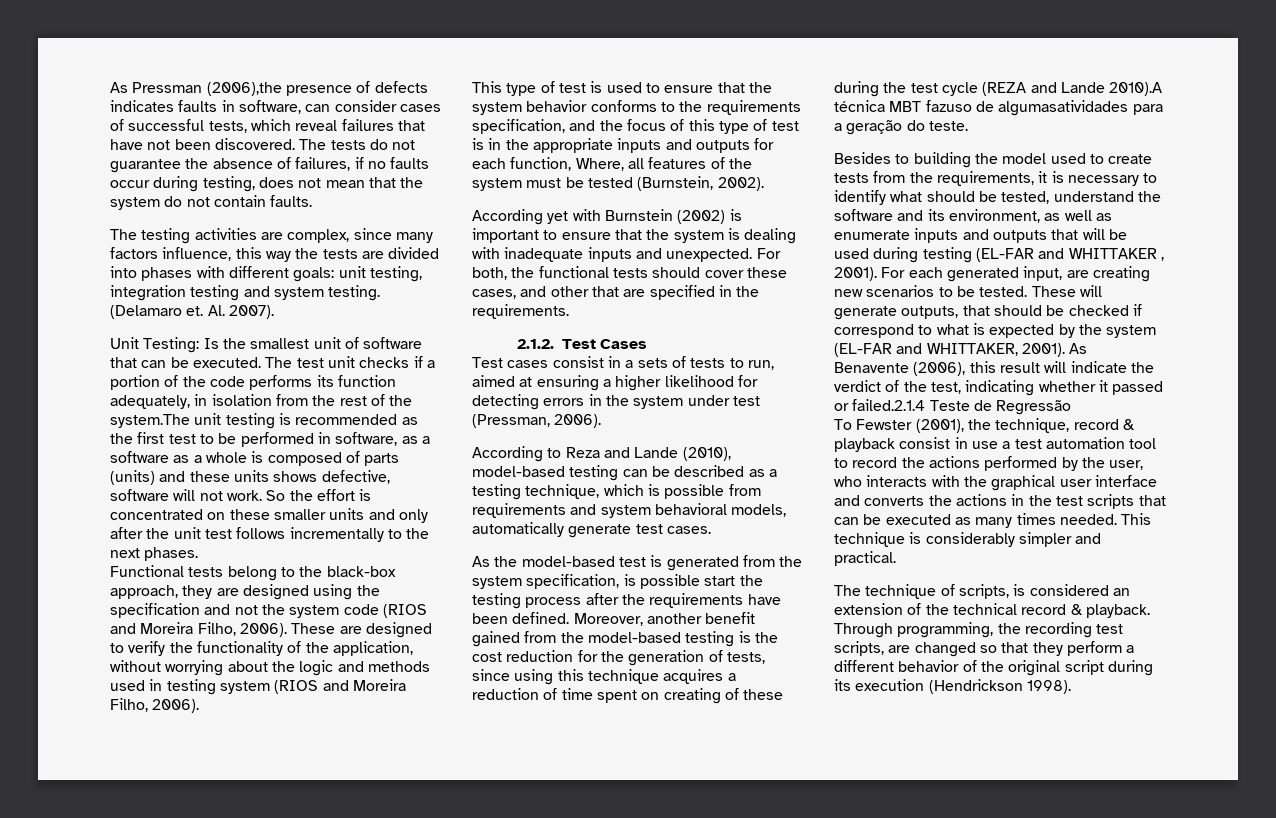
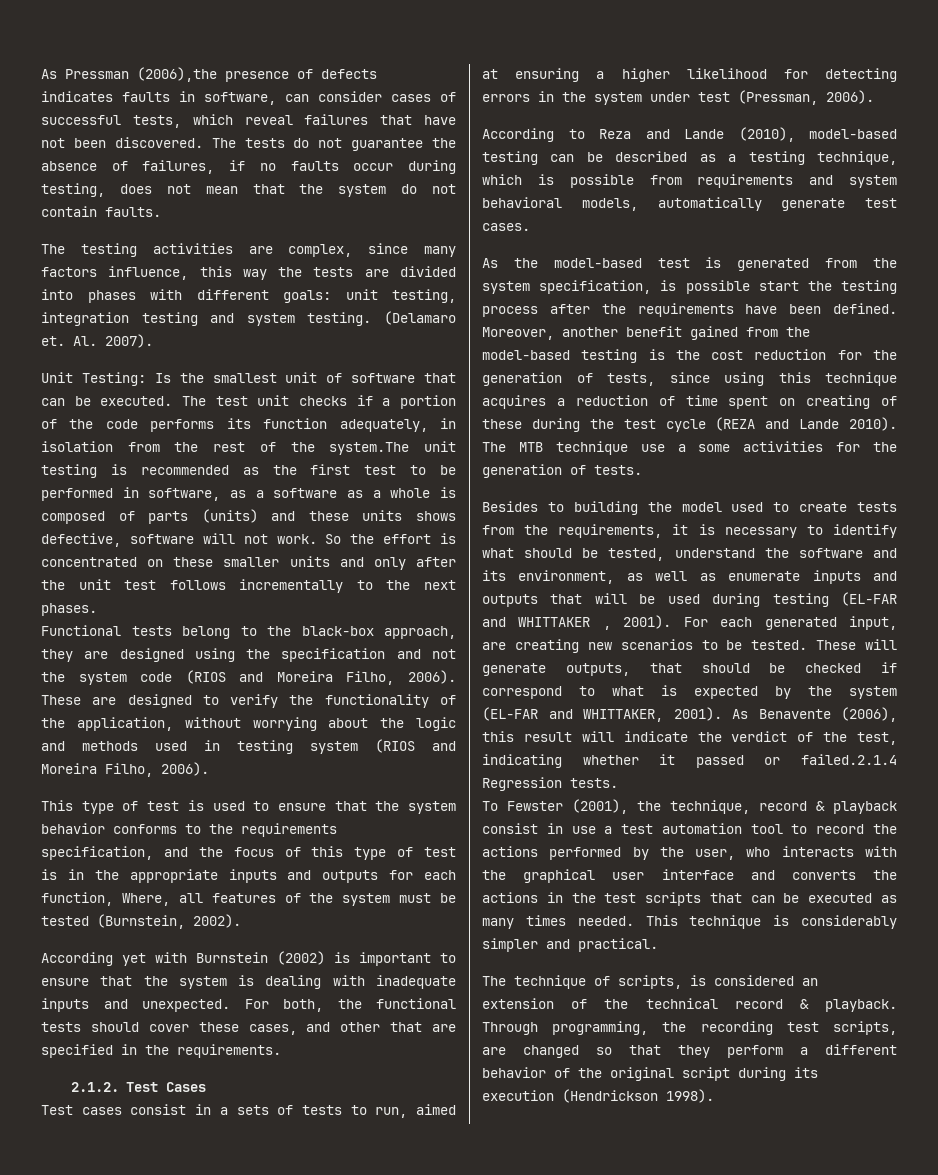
- Moreover, another benefit gained from the model-based testing is the cost reduction for the generation of tests, since using this technique acquires a reduction of time spent on creating of these during the test cycle (REZA and Lande 2010).A técnica MBT fazuso de algumasatividades para a geração do teste.
+ Moreover, another benefit gained from the model-based testing is the cost reduction for the generation of tests, since using this technique acquires a reduction of time spent on creating of these during the test cycle (REZA and Lande 2010). The MTB technique use a some activities for the generation of tests.
- As Benavente (2006), this result will indicate the verdict of the test, indicating whether it passed or failed.2.1.4 Teste de Regressão
+ As Benavente (2006), this result will indicate the verdict of the test, indicating whether it passed or failed.2.1.4 Regression tests.

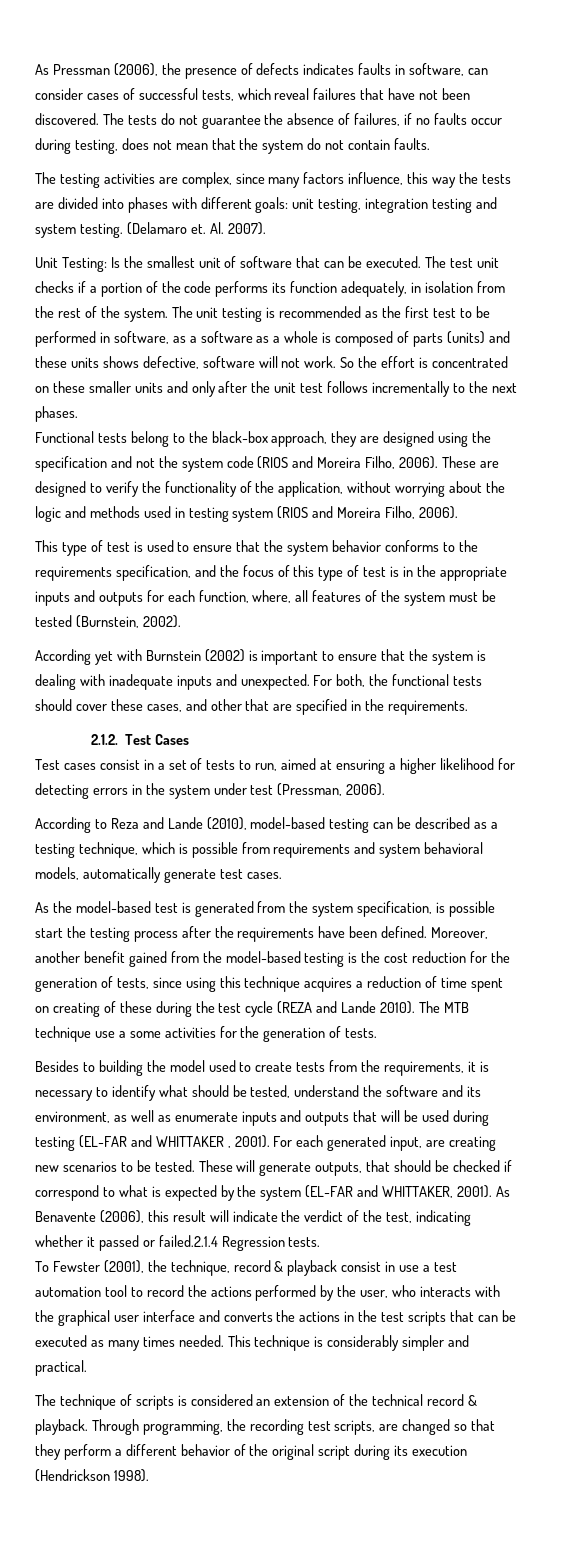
- As Pressman (2006),the presence of defects indicates faults in software, can consider cases of successful tests, which reveal failures that have not been discovered.
+ As Pressman (2006), the presence of defects indicates faults in software, can consider cases of successful tests, which reveal failures that have not been discovered.
- The test unit checks if a portion of the code performs its function adequately, in isolation from the rest of the system.The unit testing is recommended as the first test to be performed in software, as a software as a whole is composed of parts (units) and these units shows defective, software will not work.
+ The test unit checks if a portion of the code performs its function adequately, in isolation from the rest of the system. The unit testing is recommended as the first test to be performed in software, as a software as a whole is composed of parts (units) and these units shows defective, software will not work.
- This type of test is used to ensure that the system behavior conforms to the requirements specification, and the focus of this type of test is in the appropriate inputs and outputs for each function, Where, all features of the system must be tested (Burnstein, 2002).
+ This type of test is used to ensure that the system behavior conforms to the requirements specification, and the focus of this type of test is in the appropriate inputs and outputs for each function, where, all features of the system must be tested (Burnstein, 2002).
- Test cases consist in a sets of tests to run, aimed at ensuring a higher likelihood for detecting errors in the system under test (Pressman, 2006).
+ Test cases consist in a set of tests to run, aimed at ensuring a higher likelihood for detecting errors in the system under test (Pressman, 2006).
- The technique of scripts, is considered an extension of the technical record & playback.
+ The technique of scripts is considered an extension of the technical record & playback.

